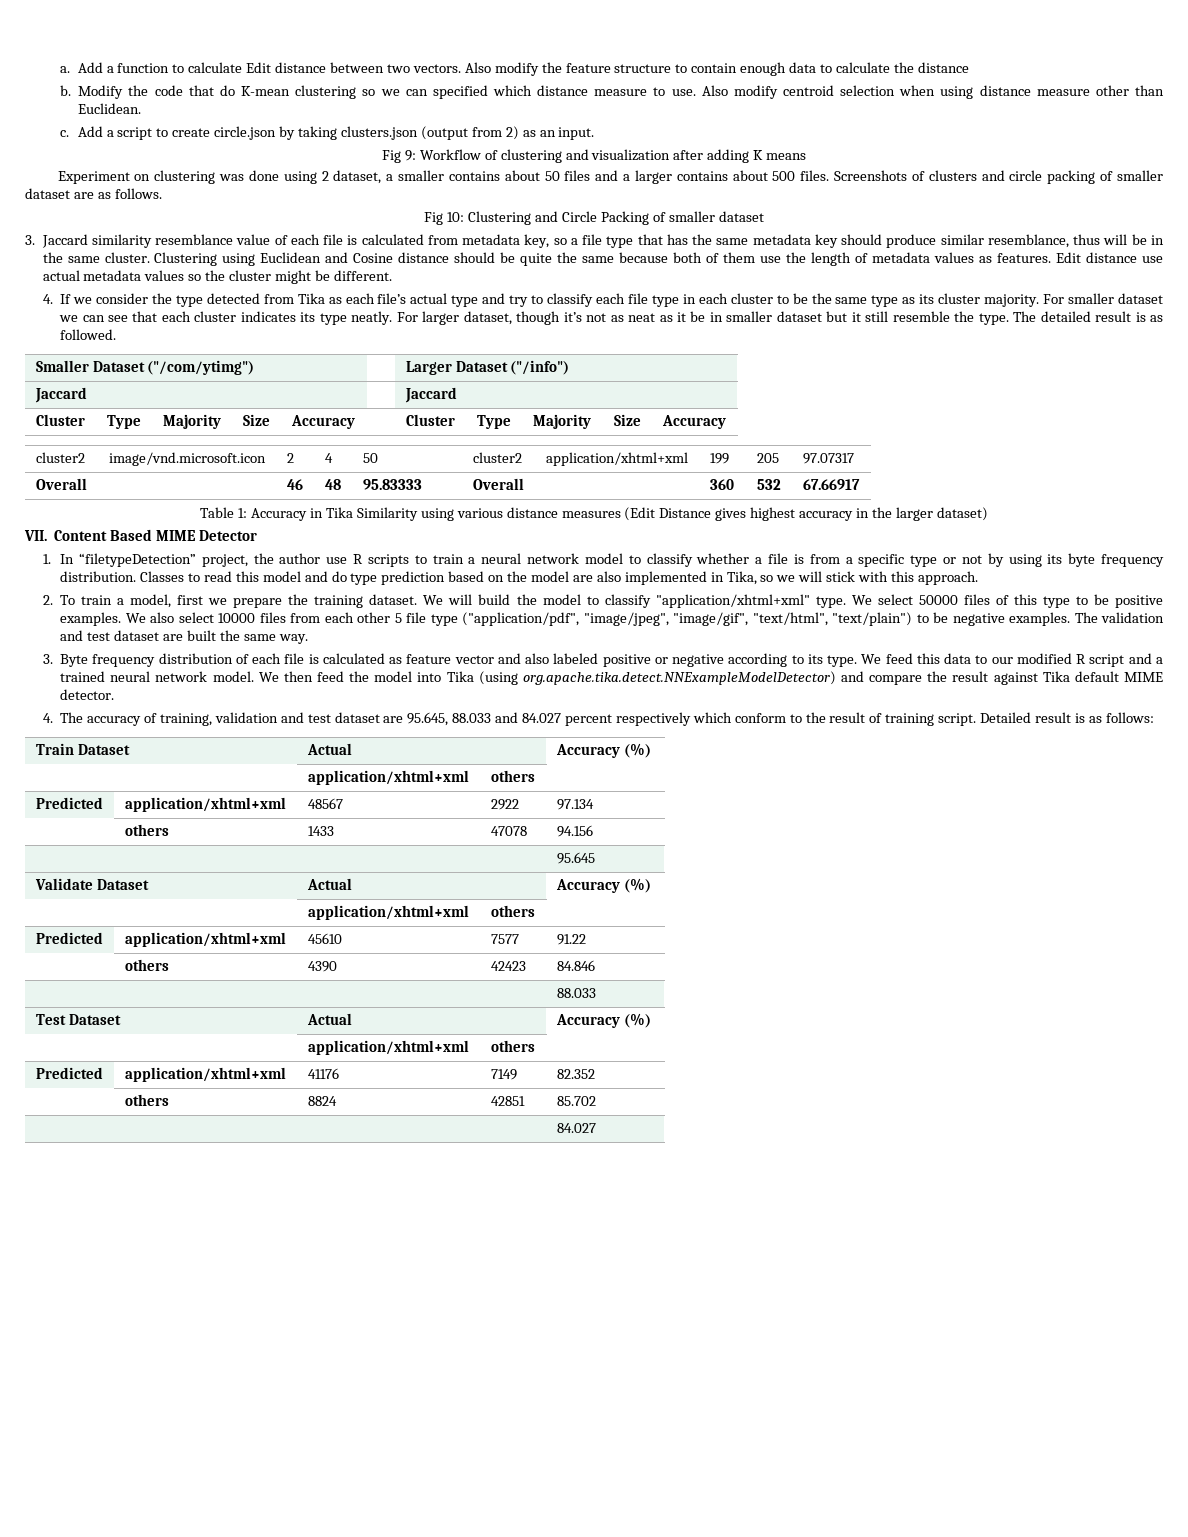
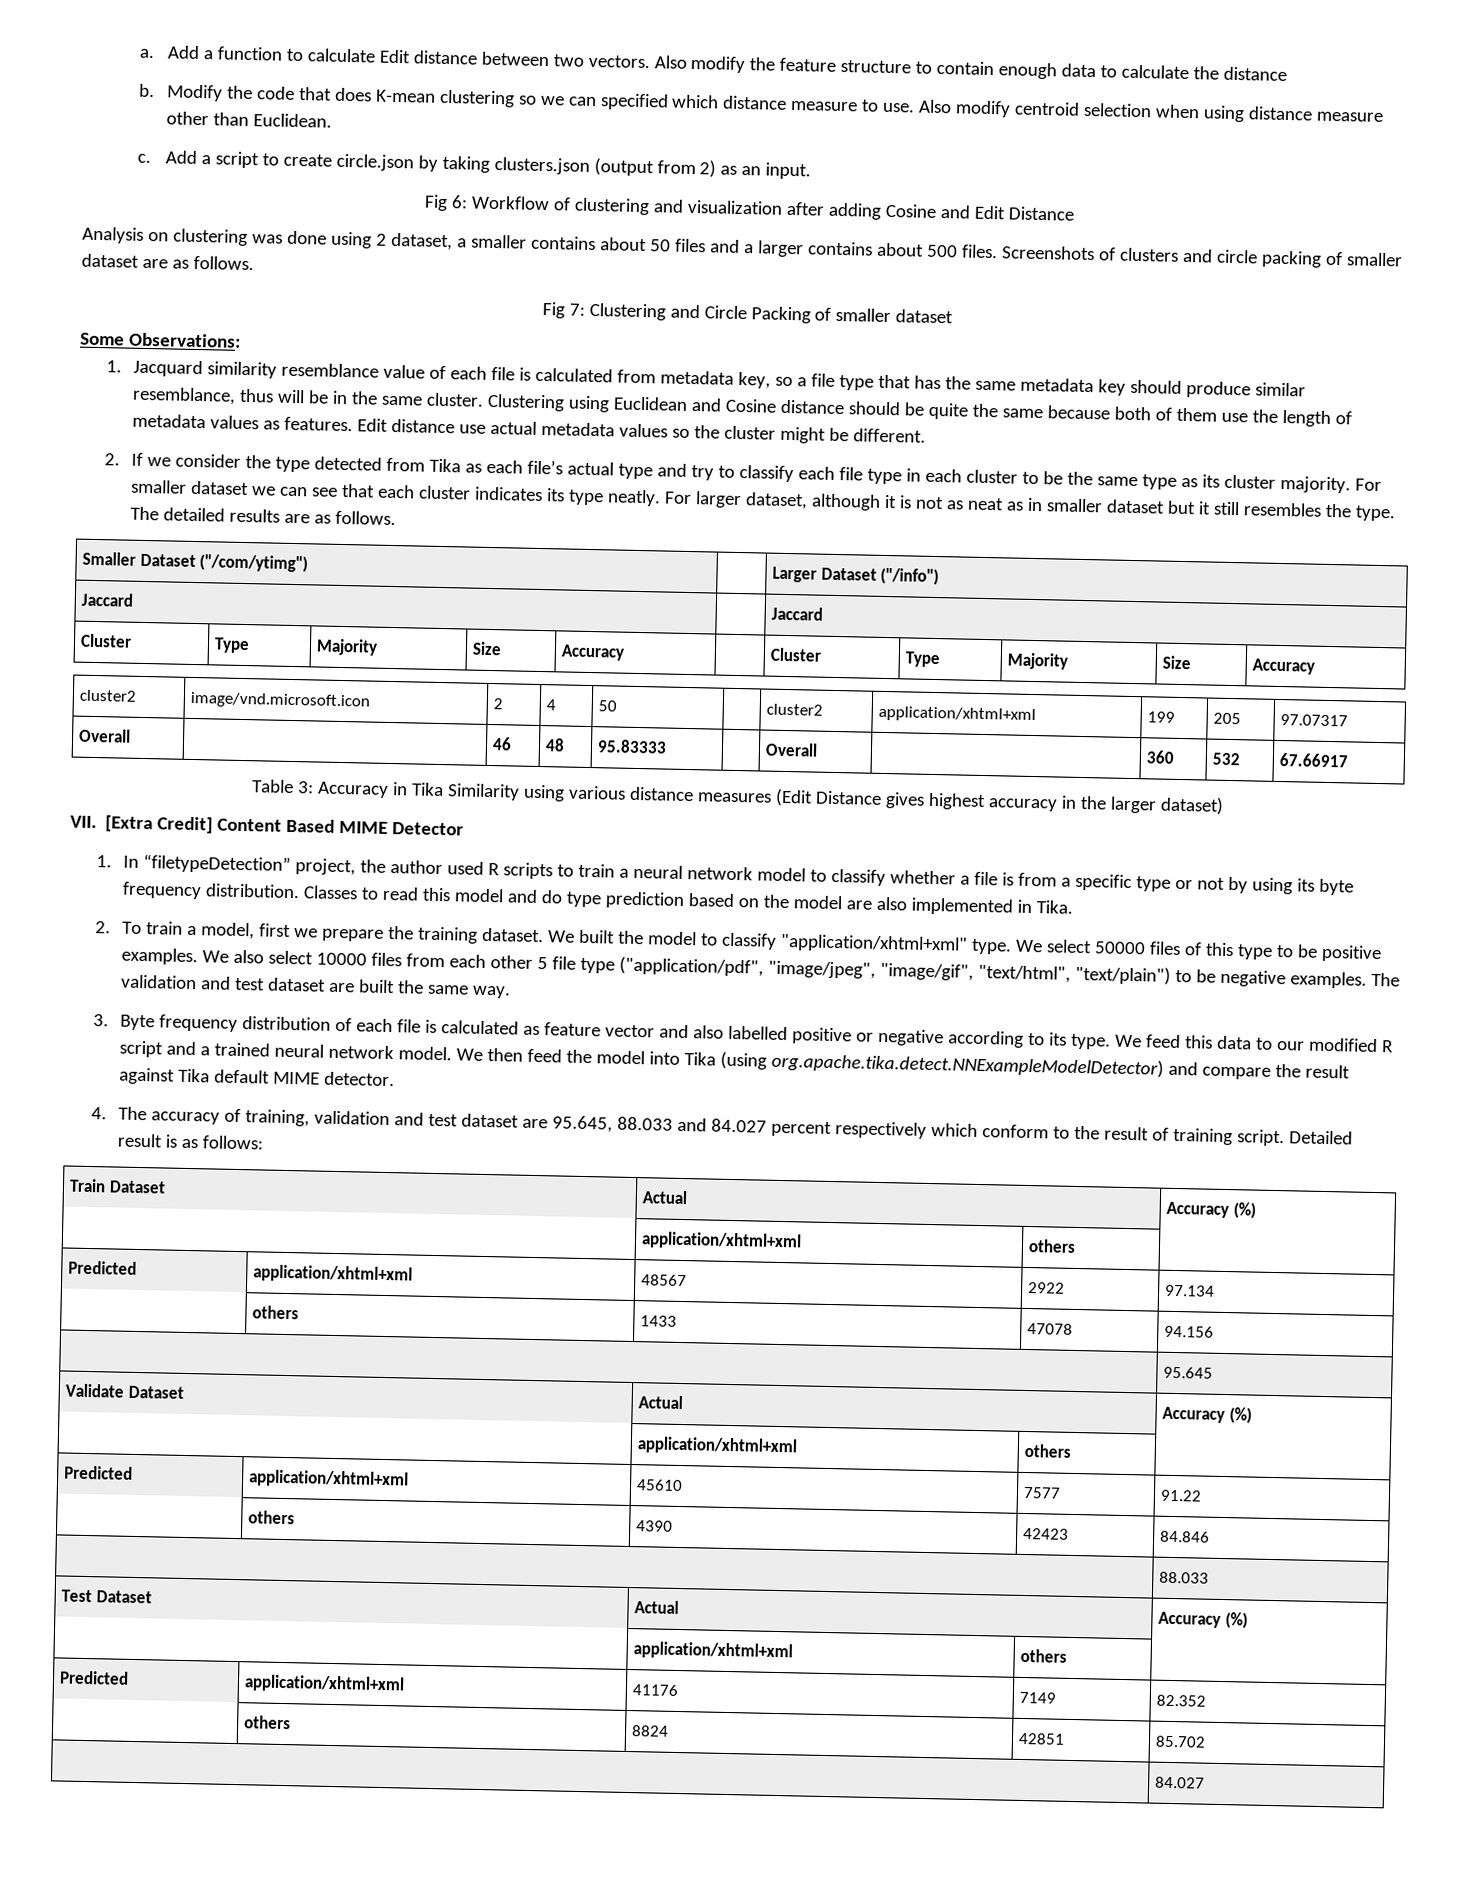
- Modify the code that do K-mean clustering so we can specified which distance measure to use.
+ Modify the code that does K-mean clustering so we can specified which distance measure to use.
- Fig 9: Workflow of clustering and visualization after adding K means
- Experiment on clustering was done using 2 dataset, a smaller contains about 50 files and a larger contains about 500 files.
+ Fig 6: Workflow of clustering and visualization after adding Cosine and Edit Distance
+ Analysis on clustering was done using 2 dataset, a smaller contains about 50 files and a larger contains about 500 files.
- Fig 10: Clustering and Circle Packing of smaller dataset
+ Fig 7: Clustering and Circle Packing of smaller dataset
- 3. Jaccard similarity resemblance value of each file is calculated from metadata key, so a file type that has the same metadata key should produce similar resemblance, thus will be in the same cluster.
+ Some Observations:
+ 1. Jacquard similarity resemblance value of each file is calculated from metadata key, so a file type that has the same metadata key should produce similar resemblance, thus will be in the same cluster.
- 4. If we consider the type detected from Tika as each file’s actual type and try to classify each file type in each cluster to be the same type as its cluster majority.
+ 2. If we consider the type detected from Tika as each file’s actual type and try to classify each file type in each cluster to be the same type as its cluster majority.
- For larger dataset, though it’s not as neat as it be in smaller dataset but it still resemble the type.
+ For larger dataset, although it is not as neat as in smaller dataset but it still resembles the type.
- The detailed result is as followed.
+ The detailed results are as follows.
- Table 1: Accuracy in Tika Similarity using various distance measures (Edit Distance gives highest accuracy in the larger dataset)
+ Table 3: Accuracy in Tika Similarity using various distance measures (Edit Distance gives highest accuracy in the larger dataset)
- VII. Content Based MIME Detector
+ VII. [Extra Credit] Content Based MIME Detector
- 1. In “filetypeDetection” project, the author use R scripts to train a neural network model to classify whether a file is from a specific type or not by using its byte frequency distribution.
+ 1. In “filetypeDetection” project, the author used R scripts to train a neural network model to classify whether a file is from a specific type or not by using its byte frequency distribution.
- Classes to read this model and do type prediction based on the model are also implemented in Tika, so we will stick with this approach.
+ Classes to read this model and do type prediction based on the model are also implemented in Tika.
- We will build the model to classify "application/xhtml+xml" type.
+ We built the model to classify "application/xhtml+xml" type.
- 3. Byte frequency distribution of each file is calculated as feature vector and also labeled positive or negative according to its type.
+ 3. Byte frequency distribution of each file is calculated as feature vector and also labelled positive or negative according to its type.

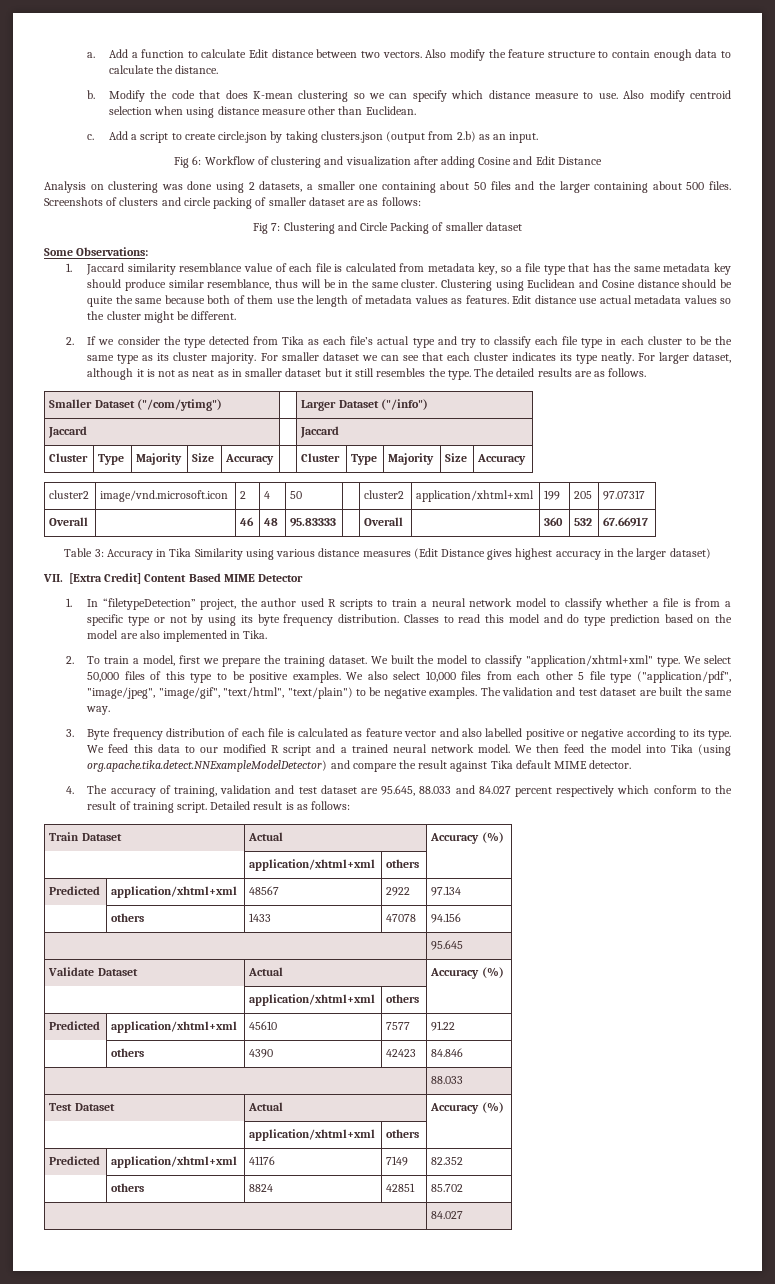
- Also modify the feature structure to contain enough data to calculate the distance
+ Also modify the feature structure to contain enough data to calculate the distance.
- Modify the code that does K-mean clustering so we can specified which distance measure to use.
+ Modify the code that does K-mean clustering so we can specify which distance measure to use.
- Add a script to create circle.json by taking clusters.json (output from 2) as an input.
+ Add a script to create circle.json by taking clusters.json (output from 2.b) as an input.
- Analysis on clustering was done using 2 dataset, a smaller contains about 50 files and a larger contains about 500 files.
+ Analysis on clustering was done using 2 datasets, a smaller one containing about 50 files and the larger containing about 500 files.
- Screenshots of clusters and circle packing of smaller dataset are as follows.
+ Screenshots of clusters and circle packing of smaller dataset are as follows:
- 1. Jacquard similarity resemblance value of each file is calculated from metadata key, so a file type that has the same metadata key should produce similar resemblance, thus will be in the same cluster.
+ 1. Jaccard similarity resemblance value of each file is calculated from metadata key, so a file type that has the same metadata key should produce similar resemblance, thus will be in the same cluster.
- We select 50000 files of this type to be positive examples.
+ We select 50,000 files of this type to be positive examples.
- We also select 10000 files from each other 5 file type ("application/pdf", "image/jpeg", "image/gif", "text/html", "text/plain") to be negative examples.
+ We also select 10,000 files from each other 5 file type ("application/pdf", "image/jpeg", "image/gif", "text/html", "text/plain") to be negative examples.

